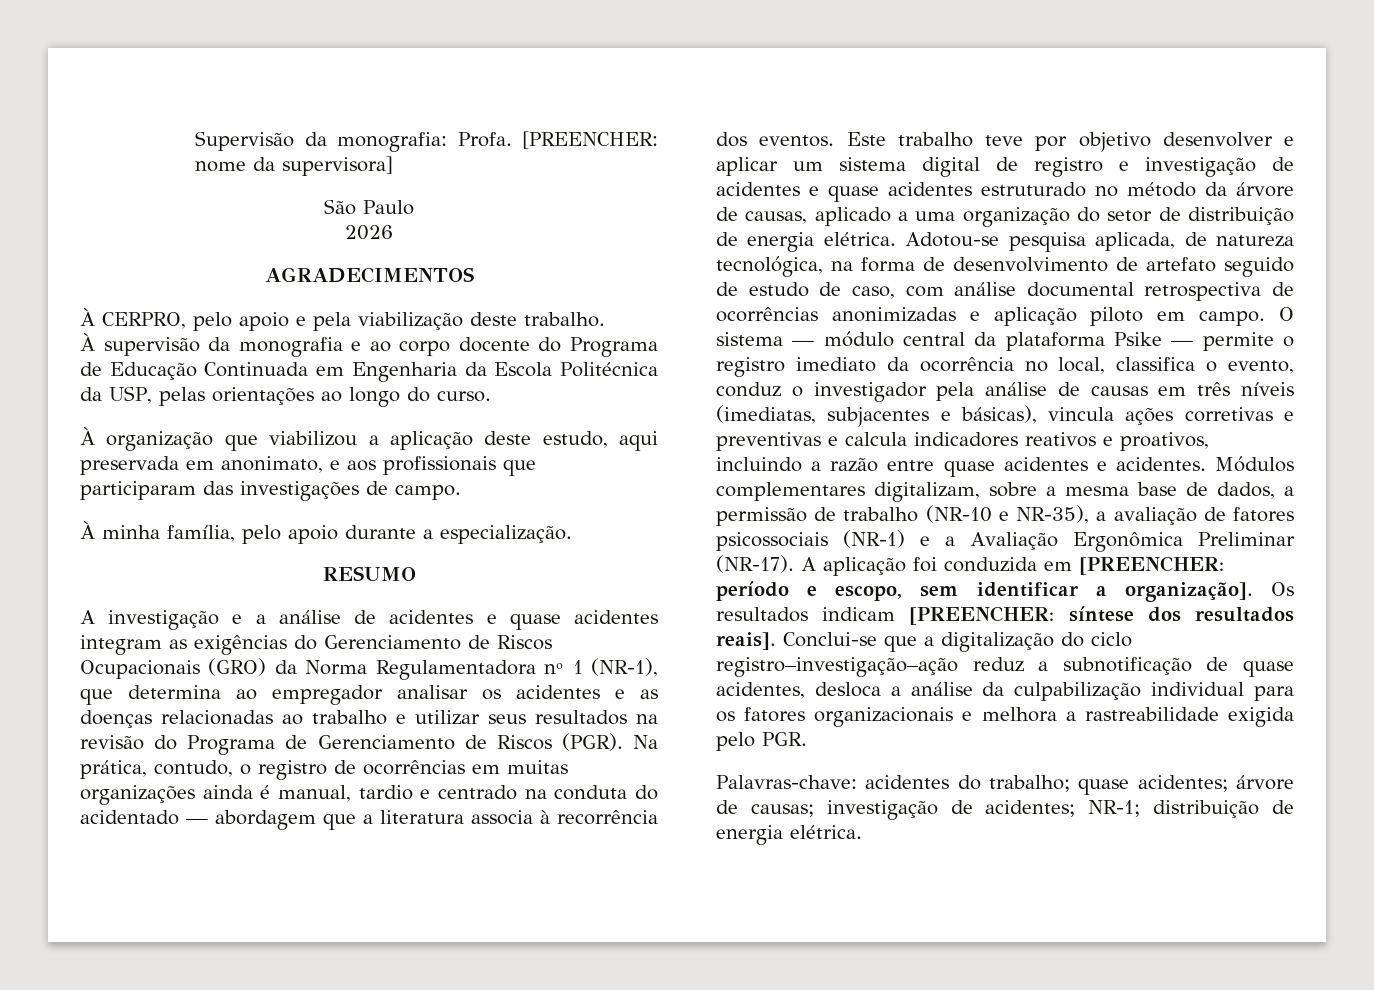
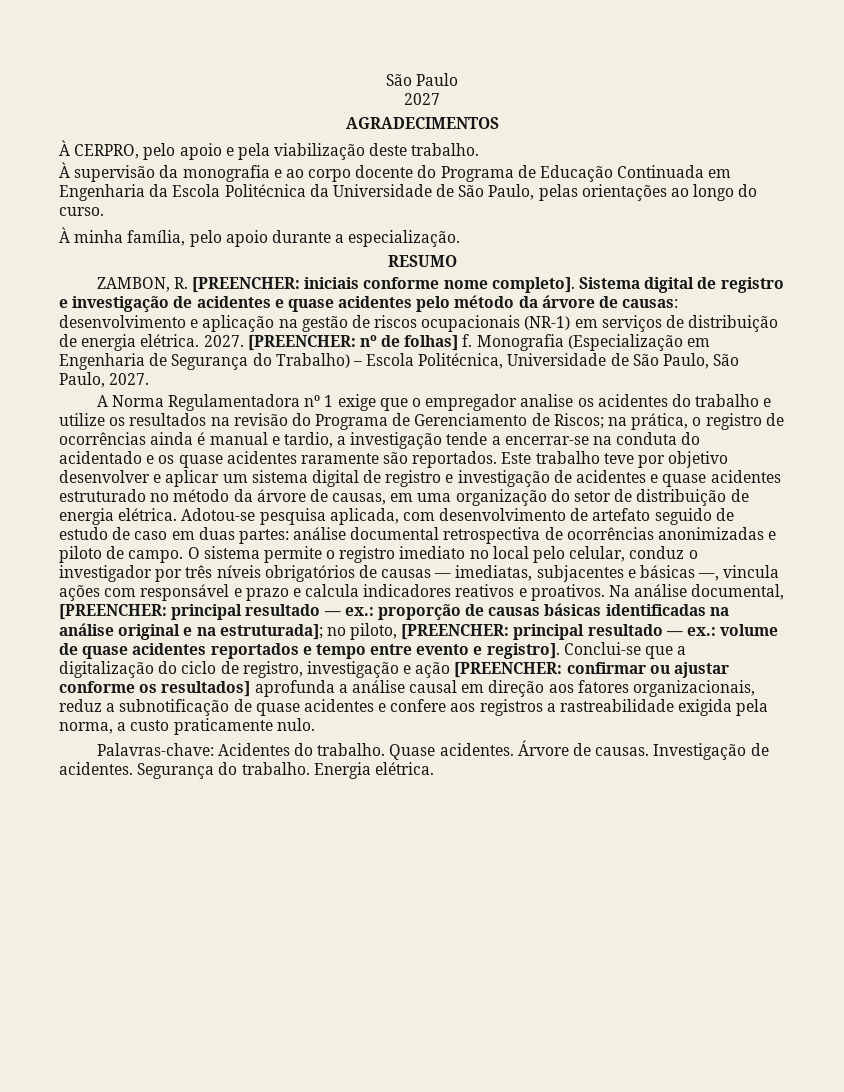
- Supervisão da monografia: Profa. [PREENCHER: nome da supervisora]
- 2026
+ 2027
- À supervisão da monografia e ao corpo docente do Programa de Educação Continuada em Engenharia da Escola Politécnica da USP, pelas orientações ao longo do curso.
+ À supervisão da monografia e ao corpo docente do Programa de Educação Continuada em Engenharia da Escola Politécnica da Universidade de São Paulo, pelas orientações ao longo do curso.
- À organização que viabilizou a aplicação deste estudo, aqui preservada em anonimato, e aos profissionais que participaram das investigações de campo.
- A investigação e a análise de acidentes e quase acidentes integram as exigências do Gerenciamento de Riscos Ocupacionais (GRO) da Norma Regulamentadora nº 1 (NR-1), que determina ao empregador analisar os acidentes e as doenças relacionadas ao trabalho e utilizar seus resultados na revisão do Programa de Gerenciamento de Riscos (PGR). Na prática, contudo, o registro de ocorrências em muitas organizações ainda é manual, tardio e centrado na conduta do acidentado — abordagem que a literatura associa à recorrência dos eventos.
+ ZAMBON, R. [PREENCHER: iniciais conforme nome completo]. Sistema digital de registro e investigação de acidentes e quase acidentes pelo método da árvore de causas: desenvolvimento e aplicação na gestão de riscos ocupacionais (NR-1) em serviços de distribuição de energia elétrica. 2027. [PREENCHER: nº de folhas] f. Monografia (Especialização em Engenharia de Segurança do Trabalho) – Escola Politécnica, Universidade de São Paulo, São Paulo, 2027.
+ A Norma Regulamentadora nº 1 exige que o empregador analise os acidentes do trabalho e utilize os resultados na revisão do Programa de Gerenciamento de Riscos; na prática, o registro de ocorrências ainda é manual e tardio, a investigação tende a encerrar-se na conduta do acidentado e os quase acidentes raramente são reportados.
- Este trabalho teve por objetivo desenvolver e aplicar um sistema digital de registro e investigação de acidentes e quase acidentes estruturado no método da árvore de causas, aplicado a uma organização do setor de distribuição de energia elétrica.
+ Este trabalho teve por objetivo desenvolver e aplicar um sistema digital de registro e investigação de acidentes e quase acidentes estruturado no método da árvore de causas, em uma organização do setor de distribuição de energia elétrica.
- Adotou-se pesquisa aplicada, de natureza tecnológica, na forma de desenvolvimento de artefato seguido de estudo de caso, com análise documental retrospectiva de ocorrências anonimizadas e aplicação piloto em campo. O sistema — módulo central da plataforma Psike — permite o registro imediato da ocorrência no local, classifica o evento, conduz o investigador pela análise de causas em três níveis (imediatas, subjacentes e básicas), vincula ações corretivas e preventivas e calcula indicadores reativos e proativos, incluindo a razão entre quase acidentes e acidentes. Módulos complementares digitalizam, sobre a mesma base de dados, a permissão de trabalho (NR-10 e NR-35), a avaliação de fatores psicossociais (NR-1) e a Avaliação Ergonômica Preliminar (NR-17). A aplicação foi conduzida em [PREENCHER: período e escopo, sem identificar a organização]. Os resultados indicam [PREENCHER: síntese dos resultados reais].
+ Adotou-se pesquisa aplicada, com desenvolvimento de artefato seguido de estudo de caso em duas partes: análise documental retrospectiva de ocorrências anonimizadas e piloto de campo. O sistema permite o registro imediato no local pelo celular, conduz o investigador por três níveis obrigatórios de causas — imediatas, subjacentes e básicas —, vincula ações com responsável e prazo e calcula indicadores reativos e proativos. Na análise documental, [PREENCHER: principal resultado — ex.: proporção de causas básicas identificadas na análise original e na estruturada]; no piloto, [PREENCHER: principal resultado — ex.: volume de quase acidentes reportados e tempo entre evento e registro].
- Conclui-se que a digitalização do ciclo registro–investigação–ação reduz a subnotificação de quase acidentes, desloca a análise da culpabilização individual para os fatores organizacionais e melhora a rastreabilidade exigida pelo PGR.
- Palavras-chave: acidentes do trabalho; quase acidentes; árvore de causas; investigação de acidentes; NR-1; distribuição de energia elétrica.
+ Conclui-se que a digitalização do ciclo de registro, investigação e ação [PREENCHER: confirmar ou ajustar conforme os resultados] aprofunda a análise causal em direção aos fatores organizacionais, reduz a subnotificação de quase acidentes e confere aos registros a rastreabilidade exigida pela norma, a custo praticamente nulo.
+ Palavras-chave: Acidentes do trabalho. Quase acidentes. Árvore de causas. Investigação de acidentes. Segurança do trabalho. Energia elétrica.

